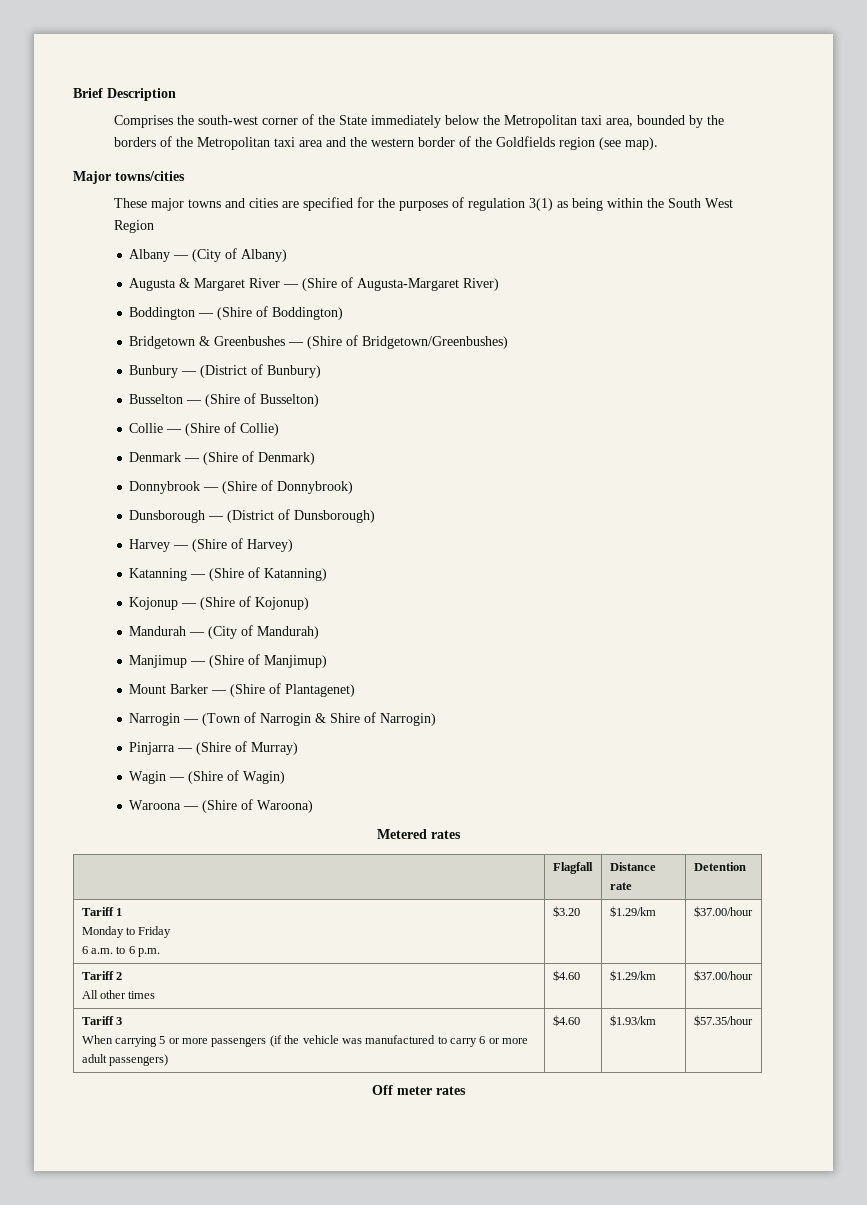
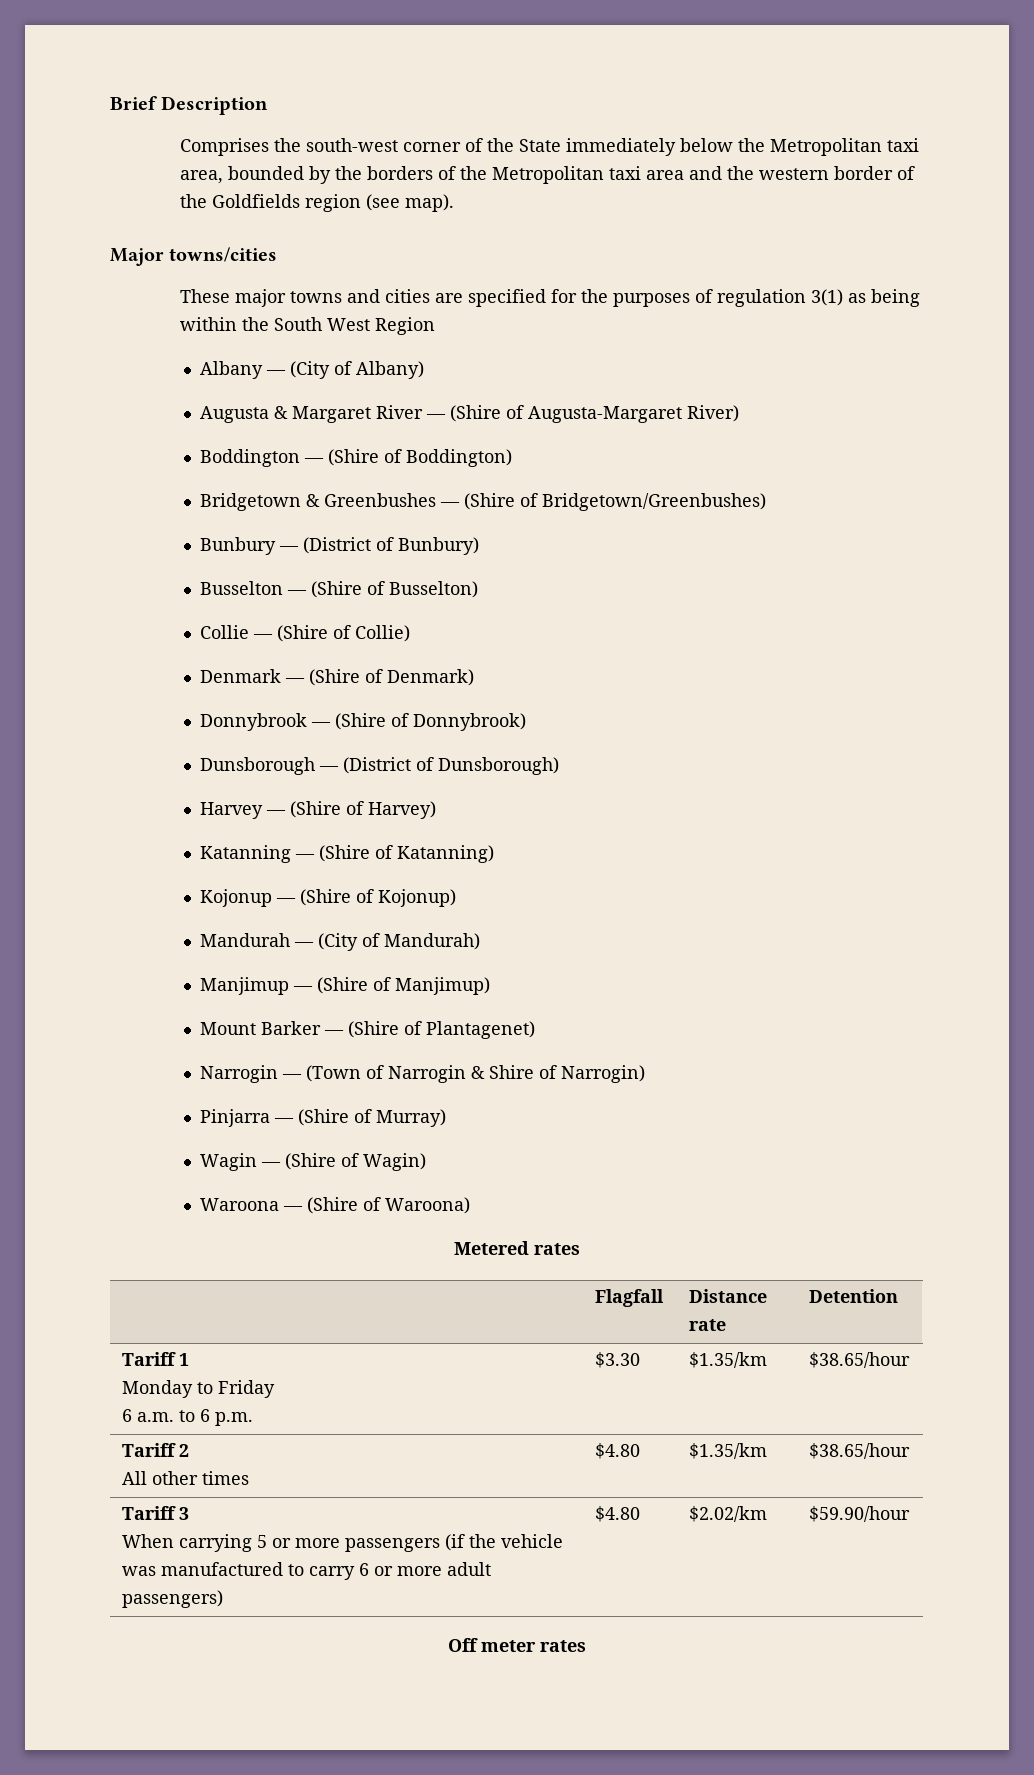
  Tariff 1
  Monday to Friday
- 6 a.m. to 6 p.m. | $3.20 | $1.29/km | $37.00/hour
+ 6 a.m. to 6 p.m. | $3.30 | $1.35/km | $38.65/hour
  Tariff 2
- All other times | $4.60 | $1.29/km | $37.00/hour
+ All other times | $4.80 | $1.35/km | $38.65/hour
  Tariff 3
- When carrying 5 or more passengers (if the vehicle was manufactured to carry 6 or more adult passengers) | $4.60 | $1.93/km | $57.35/hour
+ When carrying 5 or more passengers (if the vehicle was manufactured to carry 6 or more adult passengers) | $4.80 | $2.02/km | $59.90/hour

